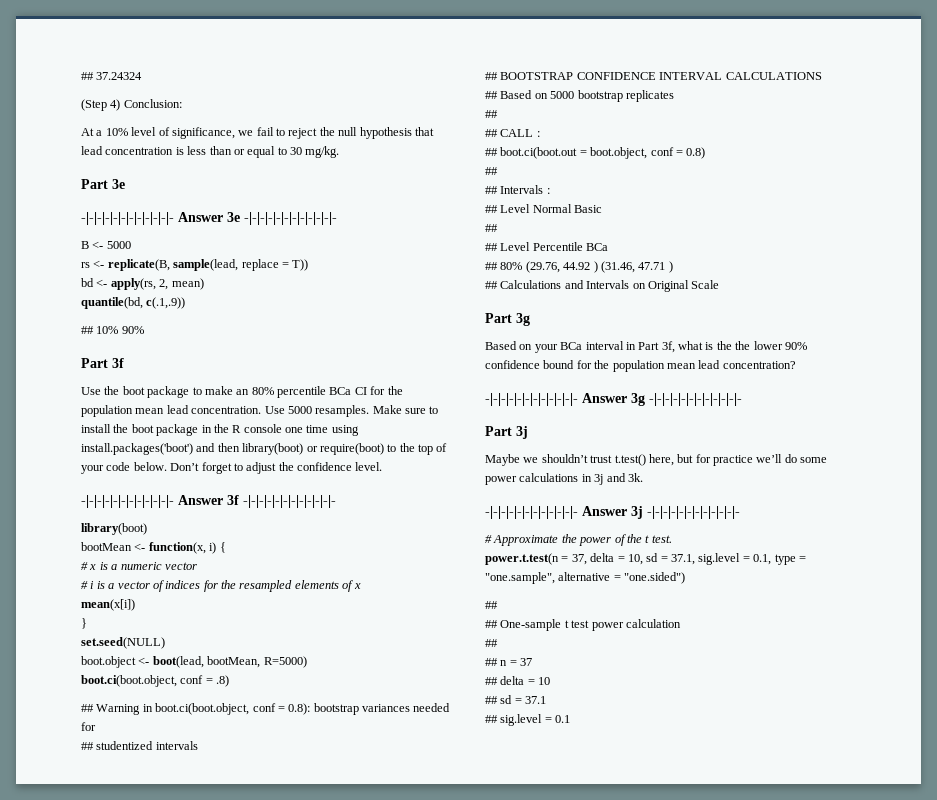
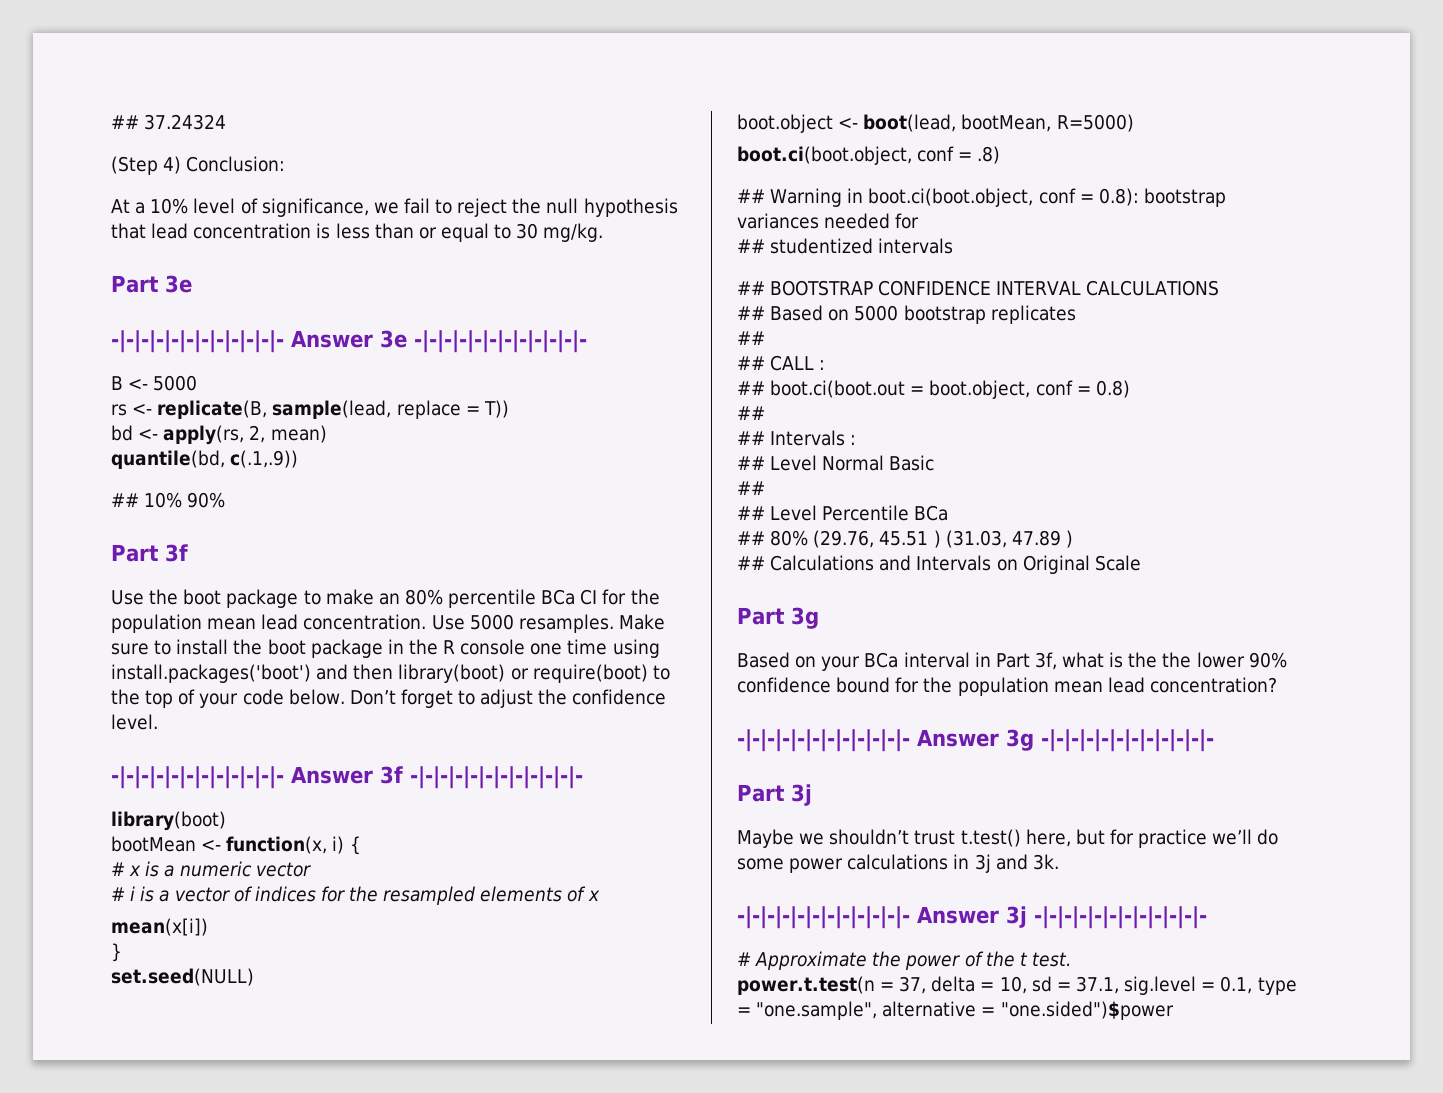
- ## 80% (29.76, 44.92 ) (31.46, 47.71 )
+ ## 80% (29.76, 45.51 ) (31.03, 47.89 )
- power.t.test(n = 37, delta = 10, sd = 37.1, sig.level = 0.1, type = "one.sample", alternative = "one.sided")
- ##
- ## One-sample t test power calculation
- ##
- ## n = 37
- ## delta = 10
- ## sd = 37.1
- ## sig.level = 0.1
+ power.t.test(n = 37, delta = 10, sd = 37.1, sig.level = 0.1, type = "one.sample", alternative = "one.sided")$power

